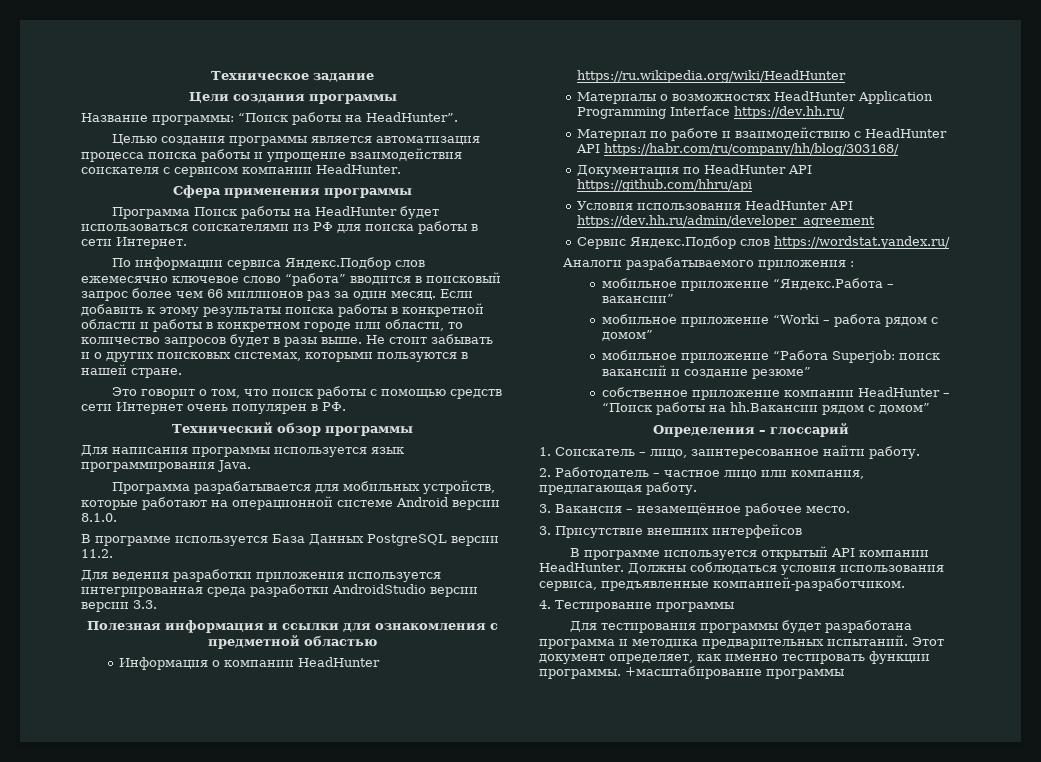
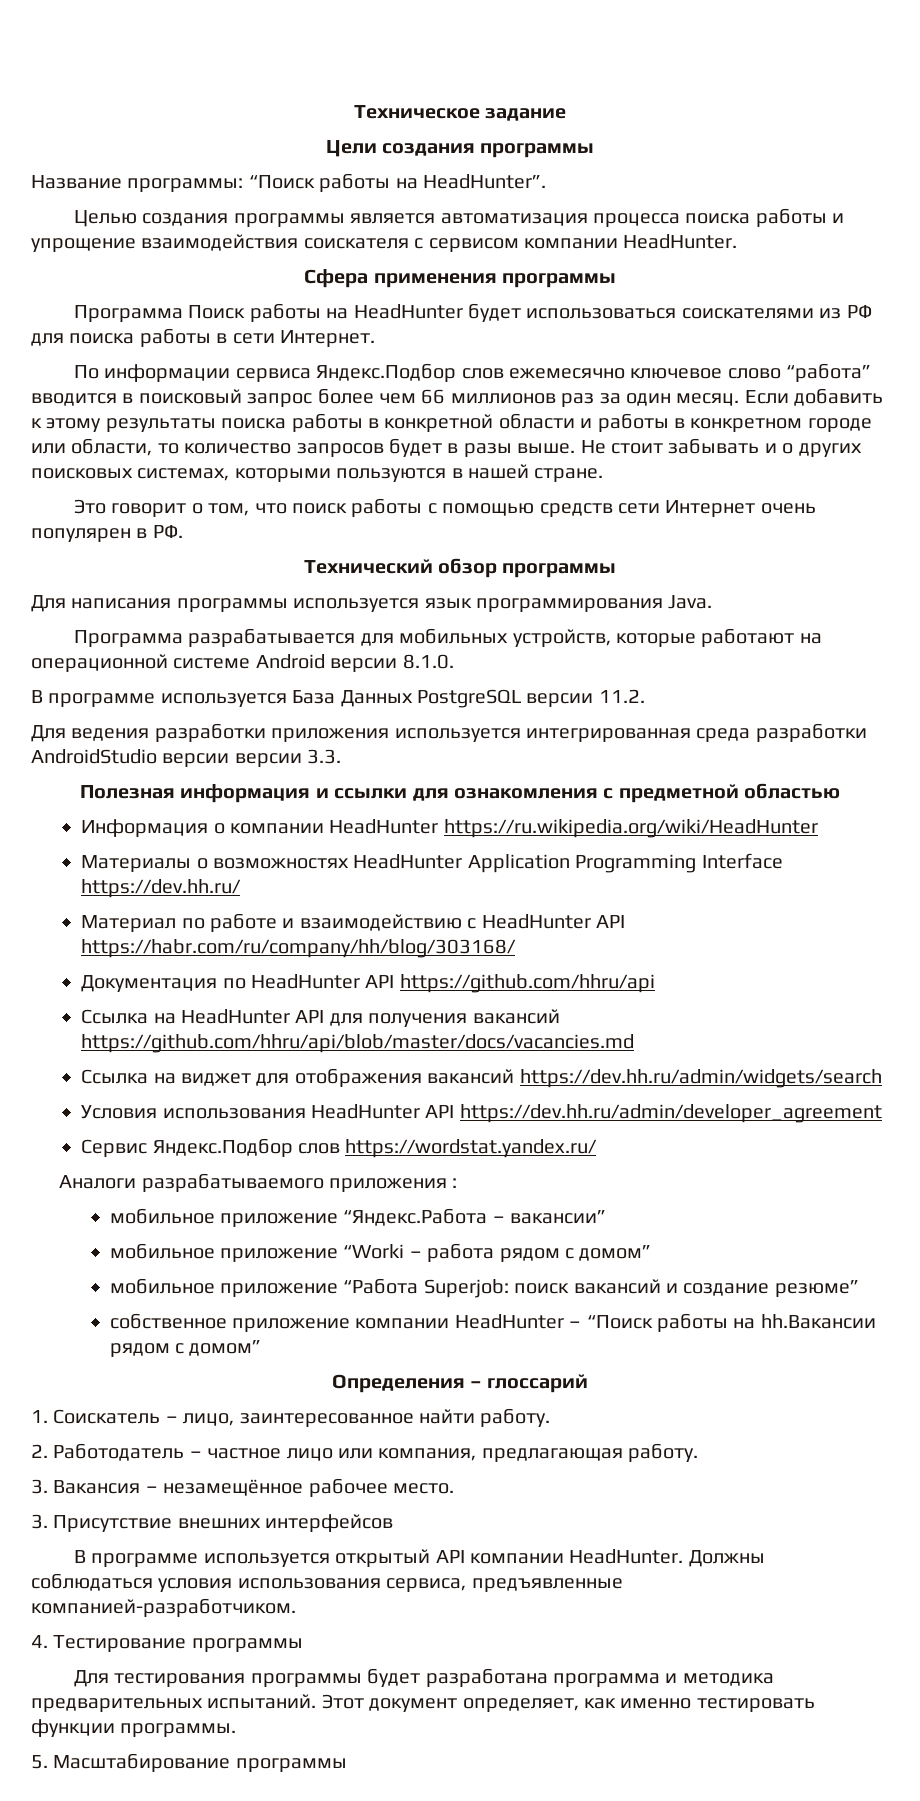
+ Ссылка на HeadHunter API для получения вакансий https://github.com/hhru/api/blob/master/docs/vacancies.md
+ Ссылка на виджет для отображения вакансий https://dev.hh.ru/admin/widgets/search
- Этот документ определяет, как именно тестировать функции программы. +масштабирование программы
+ Этот документ определяет, как именно тестировать функции программы.
+ 5. Масштабирование программы

